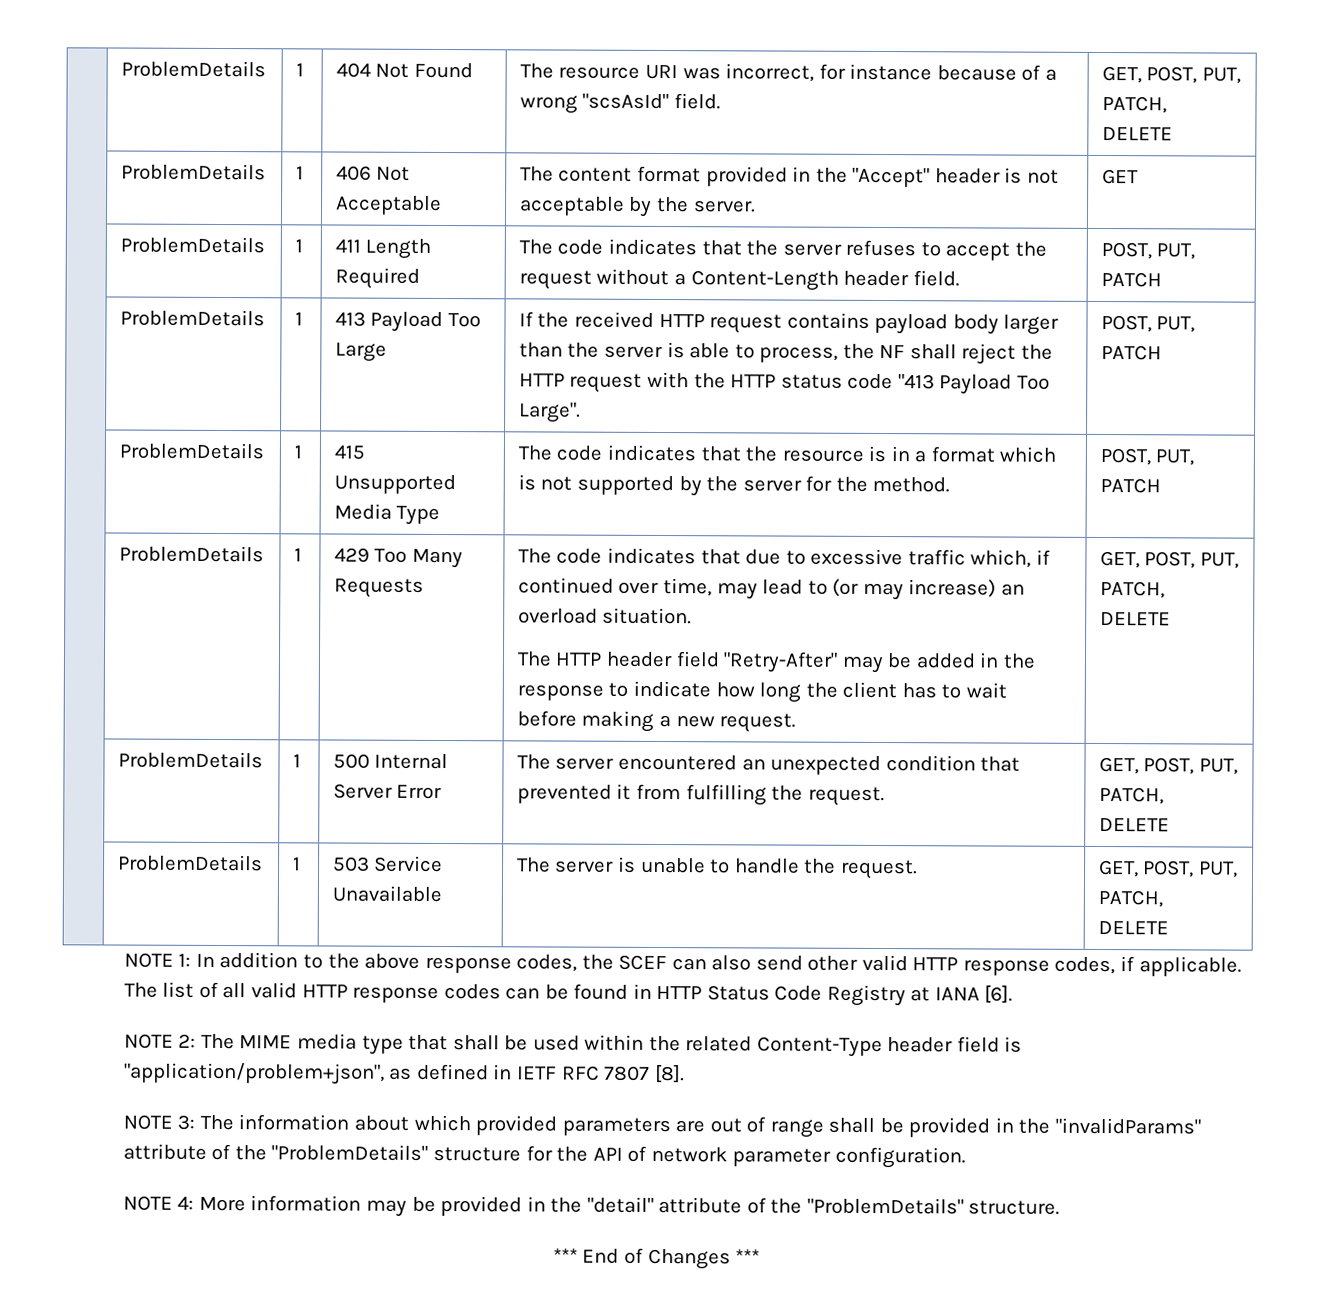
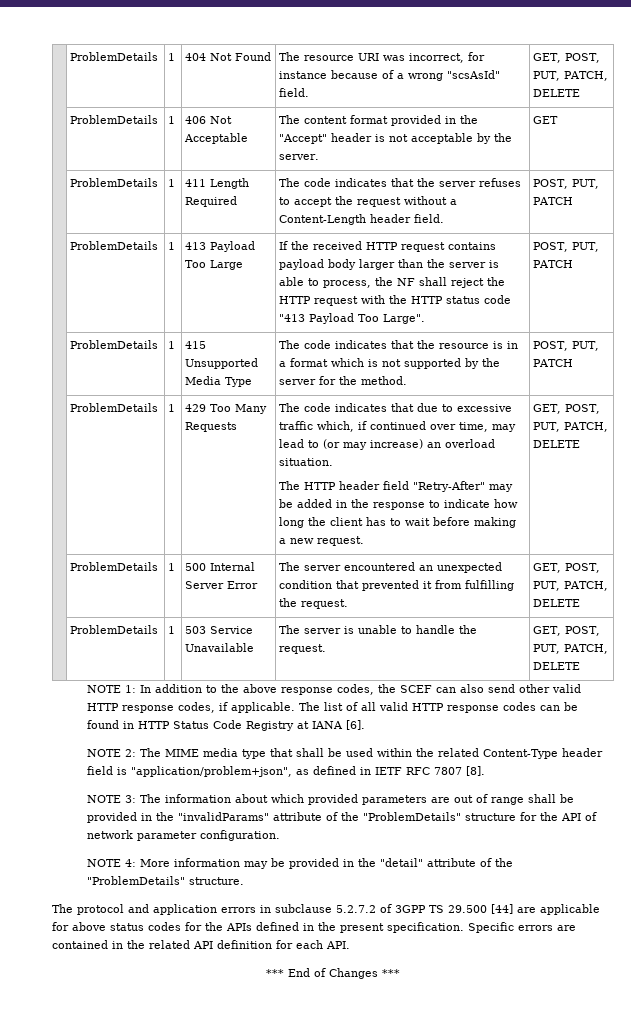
+ The protocol and application errors in subclause 5.2.7.2 of 3GPP TS 29.500 [44] are applicable for above status codes for the APIs defined in the present specification. Specific errors are contained in the related API definition for each API.

